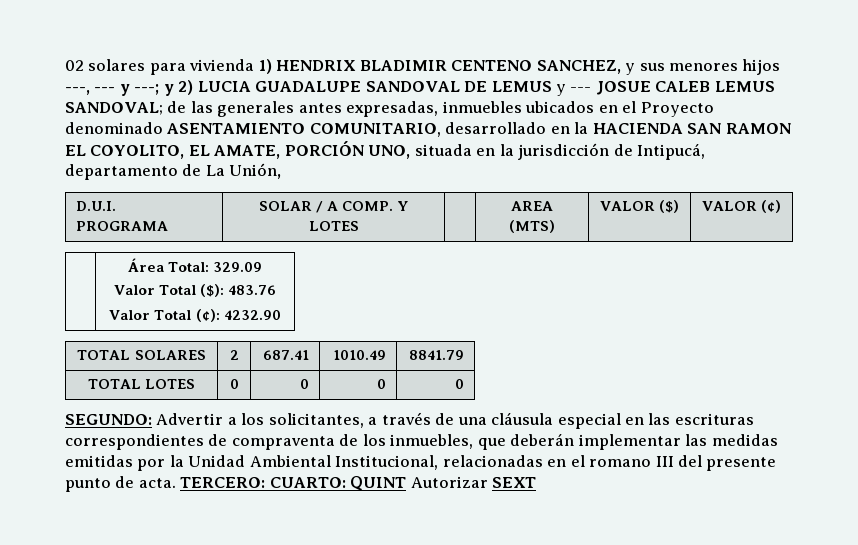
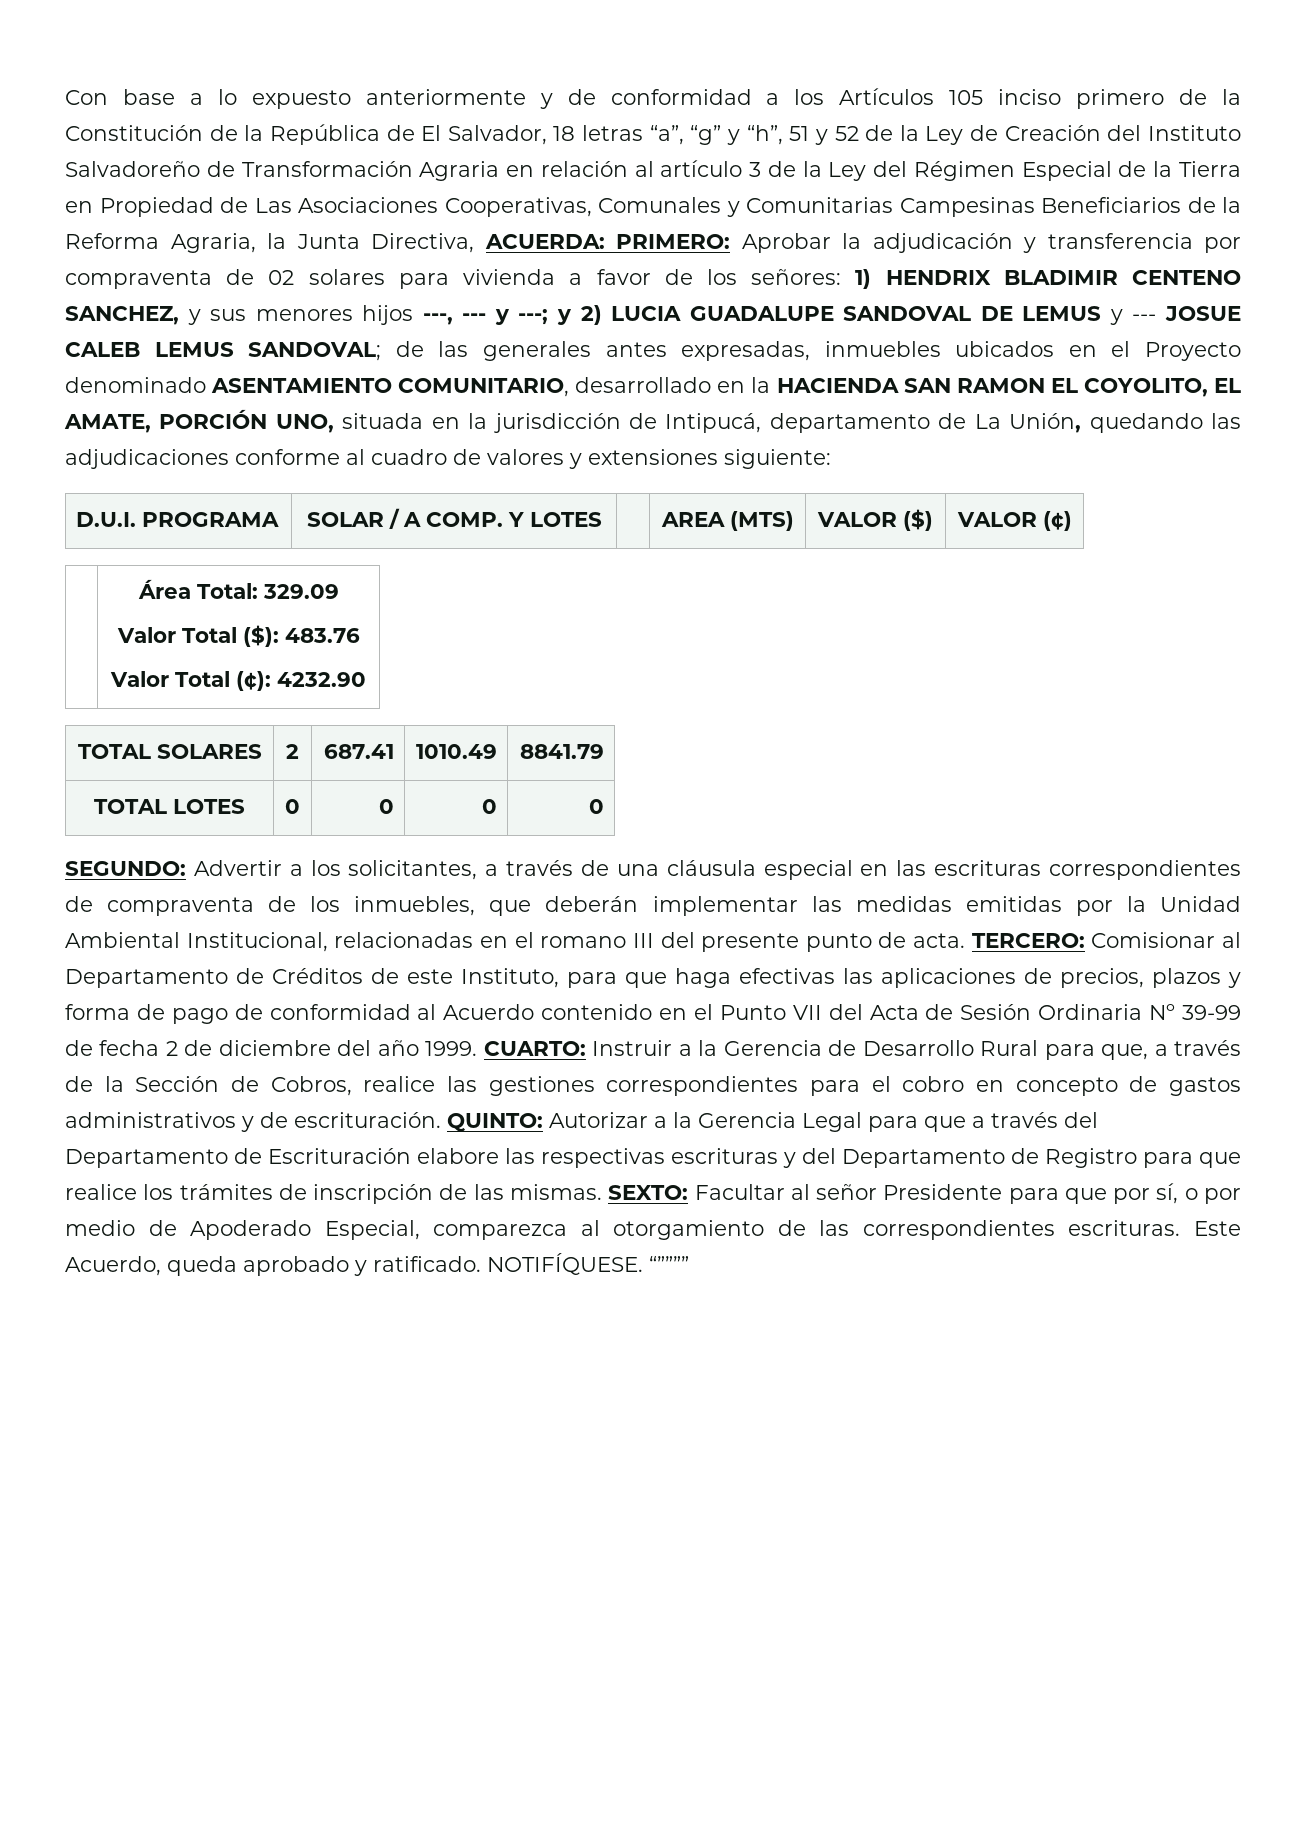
- 02 solares para vivienda 1) HENDRIX BLADIMIR CENTENO SANCHEZ, y sus menores hijos ---, --- y ---;
+ Con base a lo expuesto anteriormente y de conformidad a los Artículos 105 inciso primero de la Constitución de la República de El Salvador, 18 letras “a”, “g” y “h”, 51 y 52 de la Ley de Creación del Instituto Salvadoreño de Transformación Agraria en relación al artículo 3 de la Ley del Régimen Especial de la Tierra en Propiedad de Las Asociaciones Cooperativas, Comunales y Comunitarias Campesinas Beneficiarios de la Reforma Agraria, la Junta Directiva, ACUERDA: PRIMERO: Aprobar la adjudicación y transferencia por compraventa de 02 solares para vivienda a favor de los señores: 1) HENDRIX BLADIMIR CENTENO SANCHEZ, y sus menores hijos ---, --- y ---;
- de las generales antes expresadas, inmuebles ubicados en el Proyecto denominado ASENTAMIENTO COMUNITARIO, desarrollado en la HACIENDA SAN RAMON EL COYOLITO, EL AMATE, PORCIÓN UNO, situada en la jurisdicción de Intipucá, departamento de La Unión,
+ de las generales antes expresadas, inmuebles ubicados en el Proyecto denominado ASENTAMIENTO COMUNITARIO, desarrollado en la HACIENDA SAN RAMON EL COYOLITO, EL AMATE, PORCIÓN UNO, situada en la jurisdicción de Intipucá, departamento de La Unión, quedando las adjudicaciones conforme al cuadro de valores y extensiones siguiente:
- TERCERO: CUARTO: QUINT Autorizar SEXT
+ TERCERO: Comisionar al Departamento de Créditos de este Instituto, para que haga efectivas las aplicaciones de precios, plazos y forma de pago de conformidad al Acuerdo contenido en el Punto VII del Acta de Sesión Ordinaria Nº 39-99 de fecha 2 de diciembre del año 1999. CUARTO: Instruir a la Gerencia de Desarrollo Rural para que, a través de la Sección de Cobros, realice las gestiones correspondientes para el cobro en concepto de gastos administrativos y de escrituración. QUINTO: Autorizar a la Gerencia Legal para que a través del Departamento de Escrituración elabore las respectivas escrituras y del Departamento de Registro para que realice los trámites de inscripción de las mismas. SEXTO: Facultar al señor Presidente para que por sí, o por medio de Apoderado Especial, comparezca al otorgamiento de las correspondientes escrituras. Este Acuerdo, queda aprobado y ratificado. NOTIFÍQUESE. “””””

